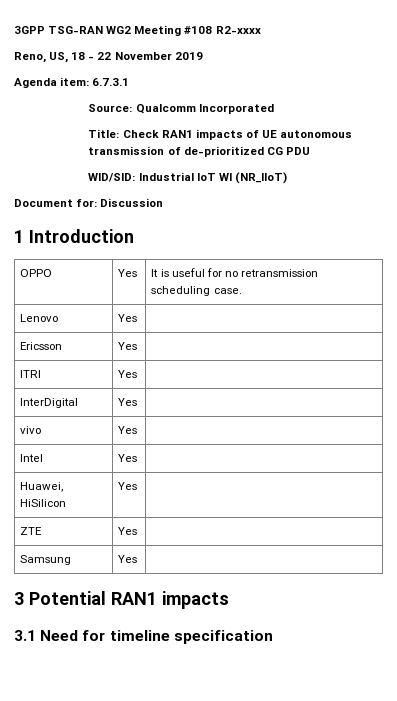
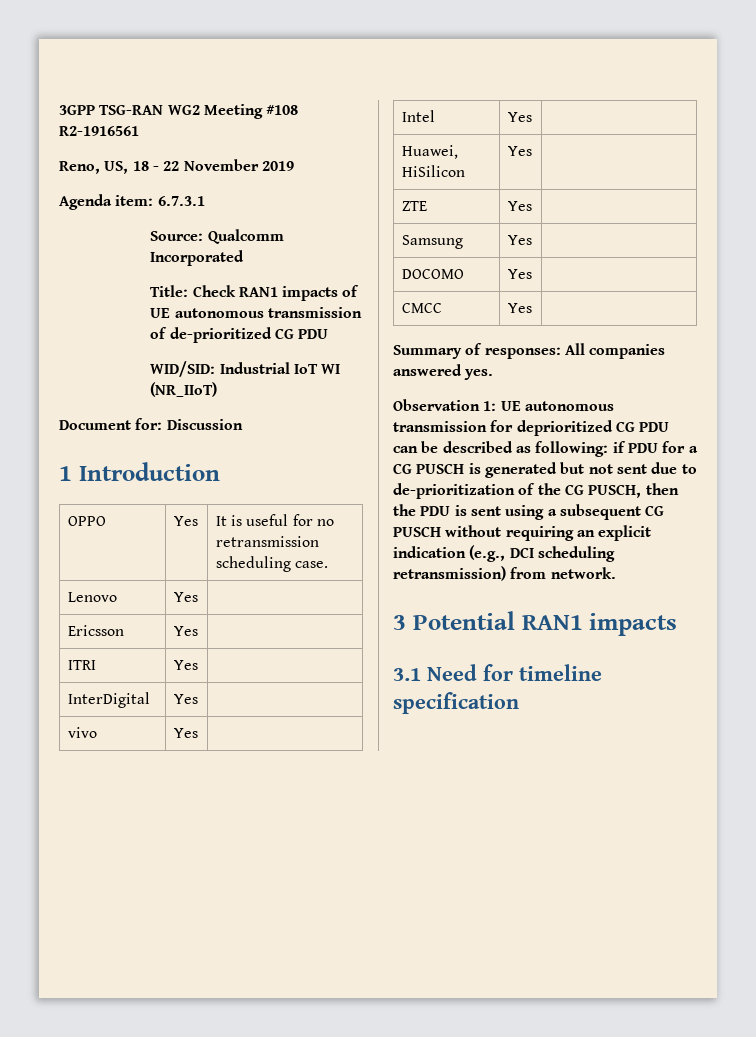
- 3GPP TSG-RAN WG2 Meeting #108 R2-xxxx
+ 3GPP TSG-RAN WG2 Meeting #108 R2-1916561
+ DOCOMO | Yes |
+ CMCC | Yes |
+ Summary of responses: All companies answered yes.
+ Observation 1: UE autonomous transmission for deprioritized CG PDU can be described as following: if PDU for a CG PUSCH is generated but not sent due to de-prioritization of the CG PUSCH, then the PDU is sent using a subsequent CG PUSCH without requiring an explicit indication (e.g., DCI scheduling retransmission) from network.

